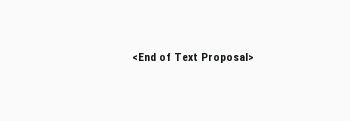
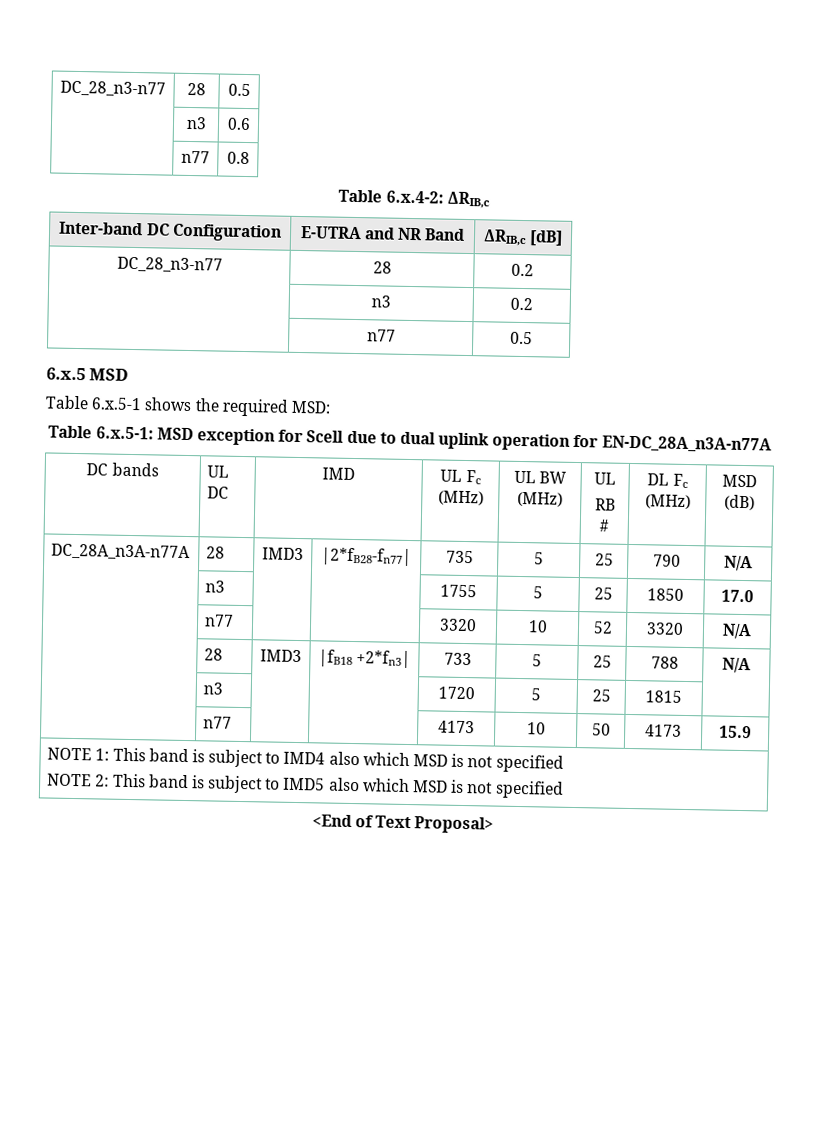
+ DC_28_n3-n77 | 28 | 0.5
+ | n3 | 0.6
+ | n77 | 0.8
+ Table 6.x.4-2: ΔRIB,c
+ Inter-band DC Configuration | E-UTRA and NR Band | ΔRIB,c [dB]
+ DC_28_n3-n77 | 28 | 0.2
+ | n3 | 0.2
+ | n77 | 0.5
+ 6.x.5 MSD
+ Table 6.x.5-1 shows the required MSD:
+ Table 6.x.5-1: MSD exception for Scell due to dual uplink operation for EN-DC_28A_n3A-n77A
+ DC bands | UL DC | IMD | UL Fc (MHz) | UL BW (MHz) | UL
+ RB # | DL Fc (MHz) | MSD (dB)
+ DC_28A_n3A-n77A | 28 | IMD3 | |2*fB28-fn77| | 735 | 5 | 25 | 790 | N/A
+ | n3 | | | 1755 | 5 | 25 | 1850 | 17.0
+ | n77 | | | 3320 | 10 | 52 | 3320 | N/A
+ | 28 | IMD3 | |fB18 +2*fn3| | 733 | 5 | 25 | 788 | N/A
+ | n3 | | | 1720 | 5 | 25 | 1815 |
+ | n77 | | | 4173 | 10 | 50 | 4173 | 15.9
+ NOTE 1: This band is subject to IMD4 also which MSD is not specified
+ NOTE 2: This band is subject to IMD5 also which MSD is not specified

